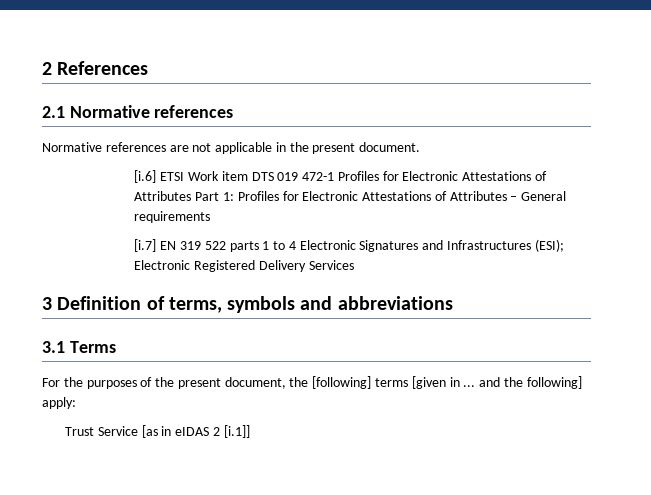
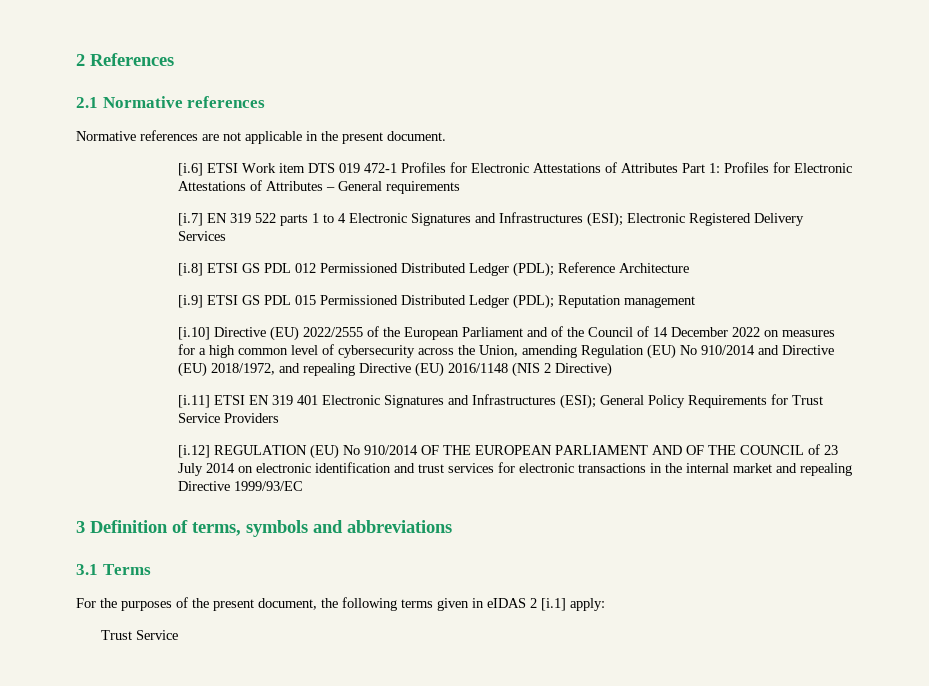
+ [i.8] ETSI GS PDL 012 Permissioned Distributed Ledger (PDL); Reference Architecture
+ [i.9] ETSI GS PDL 015 Permissioned Distributed Ledger (PDL); Reputation management
+ [i.10] Directive (EU) 2022/2555 of the European Parliament and of the Council of 14 December 2022 on measures for a high common level of cybersecurity across the Union, amending Regulation (EU) No 910/2014 and Directive (EU) 2018/1972, and repealing Directive (EU) 2016/1148 (NIS 2 Directive)
+ [i.11] ETSI EN 319 401 Electronic Signatures and Infrastructures (ESI); General Policy Requirements for Trust Service Providers
+ [i.12] REGULATION (EU) No 910/2014 OF THE EUROPEAN PARLIAMENT AND OF THE COUNCIL of 23 July 2014 on electronic identification and trust services for electronic transactions in the internal market and repealing Directive 1999/93/EC
- For the purposes of the present document, the [following] terms [given in ... and the following] apply:
- Trust Service [as in eIDAS 2 [i.1]]
+ For the purposes of the present document, the following terms given in eIDAS 2 [i.1] apply:
+ Trust Service

